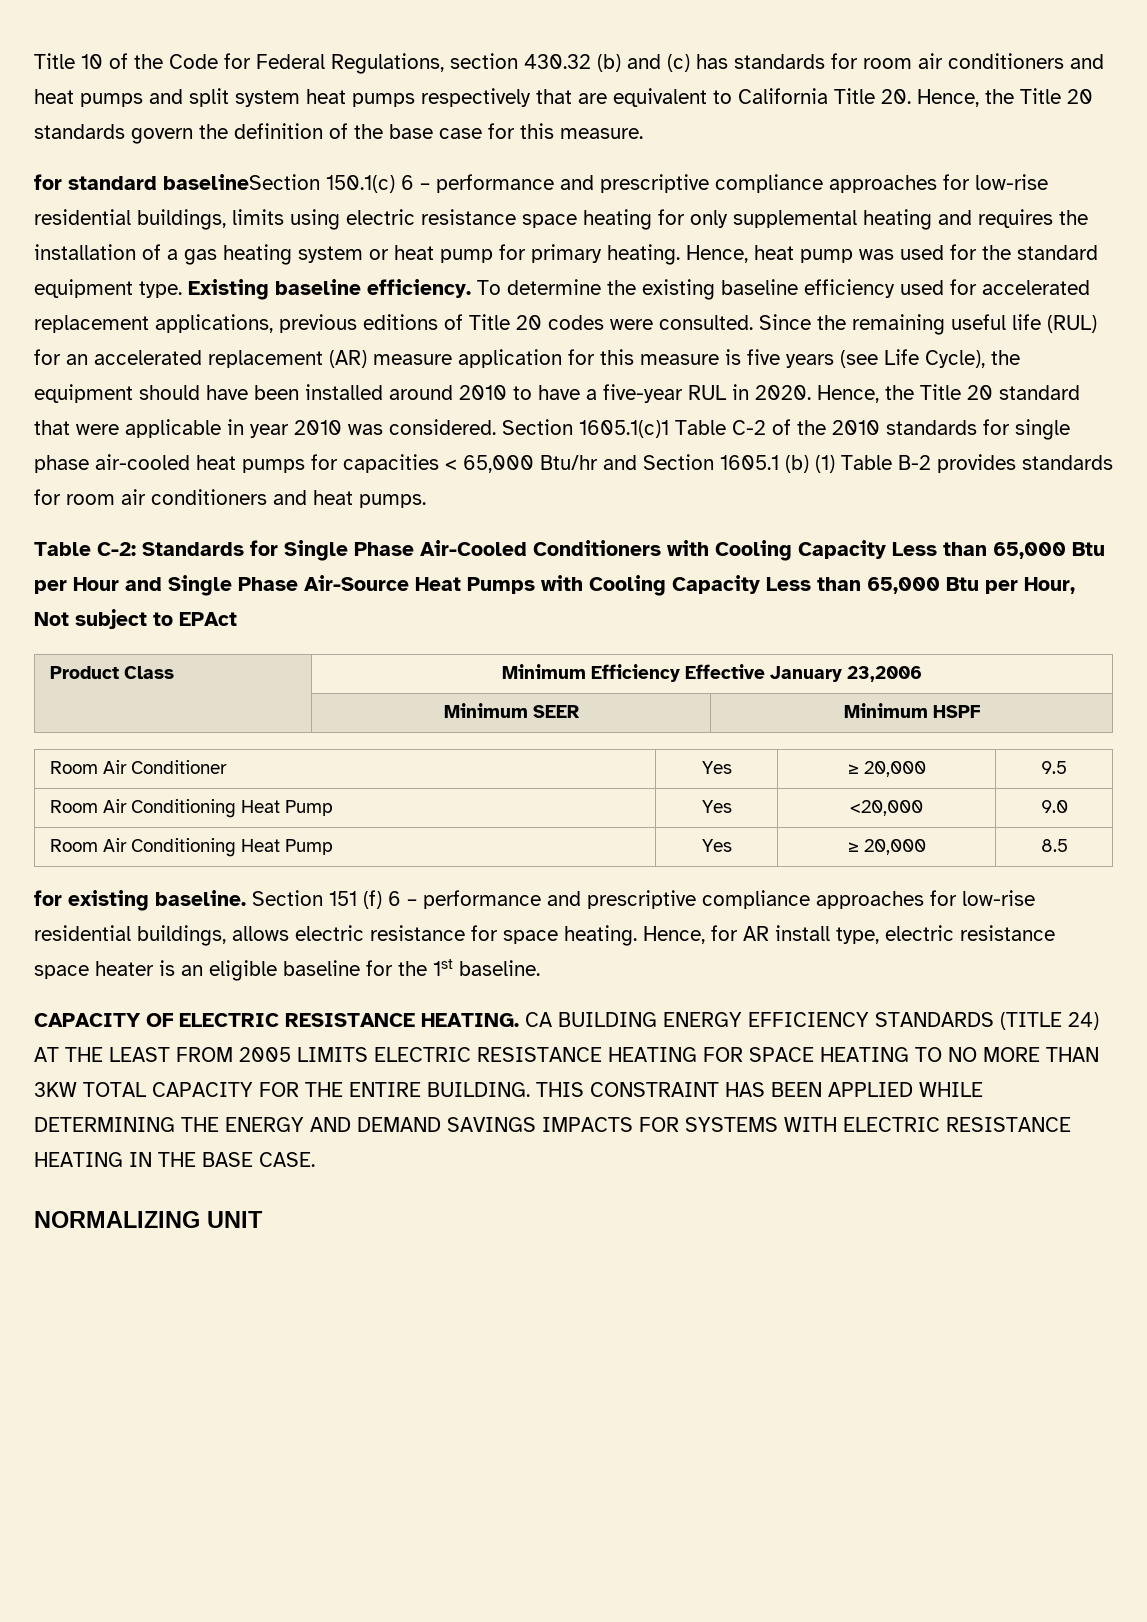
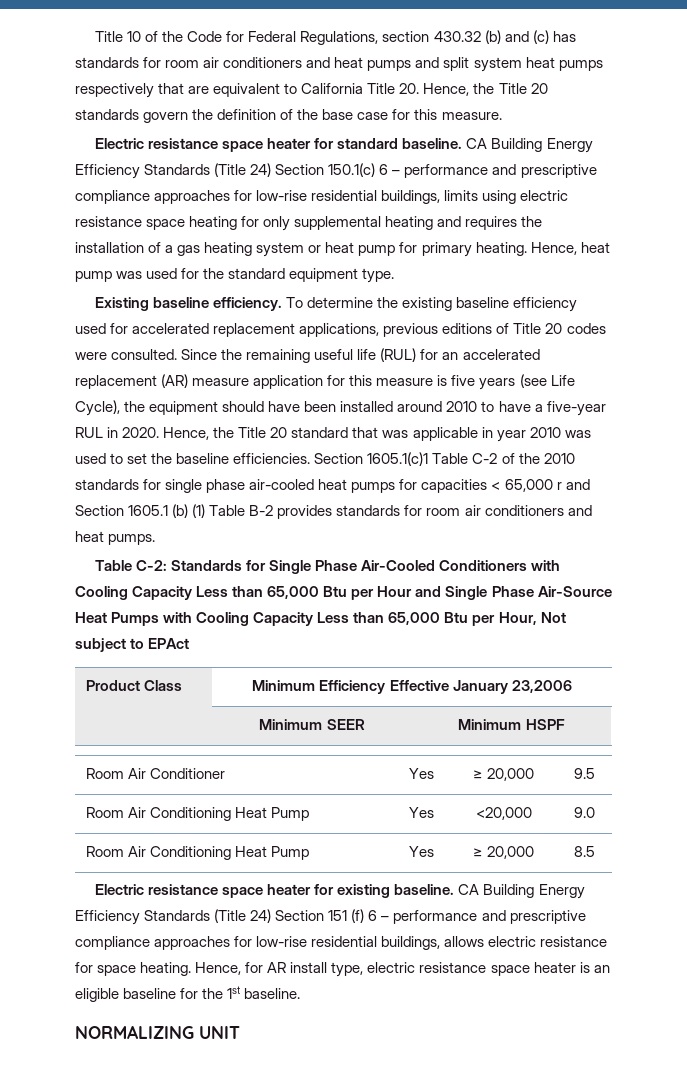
- for standard baselineSection 150.1(c) 6 – performance and prescriptive compliance approaches for low-rise residential buildings, limits using electric resistance space heating for only supplemental heating and requires the installation of a gas heating system or heat pump for primary heating.
+ Electric resistance space heater for standard baseline. CA Building Energy Efficiency Standards (Title 24) Section 150.1(c) 6 – performance and prescriptive compliance approaches for low-rise residential buildings, limits using electric resistance space heating for only supplemental heating and requires the installation of a gas heating system or heat pump for primary heating.
- Hence, heat pump was used for the standard equipment type. Existing baseline efficiency.
+ Hence, heat pump was used for the standard equipment type.
+ Existing baseline efficiency.
- Hence, the Title 20 standard that were applicable in year 2010 was considered.
+ Hence, the Title 20 standard that was applicable in year 2010 was used to set the baseline efficiencies.
- Section 1605.1(c)1 Table C-2 of the 2010 standards for single phase air-cooled heat pumps for capacities < 65,000 Btu/hr and Section 1605.1 (b) (1) Table B-2 provides standards for room air conditioners and heat pumps.
+ Section 1605.1(c)1 Table C-2 of the 2010 standards for single phase air-cooled heat pumps for capacities < 65,000 r and Section 1605.1 (b) (1) Table B-2 provides standards for room air conditioners and heat pumps.
- for existing baseline. Section 151 (f) 6 – performance and prescriptive compliance approaches for low-rise residential buildings, allows electric resistance for space heating.
+ Electric resistance space heater for existing baseline. CA Building Energy Efficiency Standards (Title 24) Section 151 (f) 6 – performance and prescriptive compliance approaches for low-rise residential buildings, allows electric resistance for space heating.
- CAPACITY OF ELECTRIC RESISTANCE HEATING. CA BUILDING ENERGY EFFICIENCY STANDARDS (TITLE 24) AT THE LEAST FROM 2005 LIMITS ELECTRIC RESISTANCE HEATING FOR SPACE HEATING TO NO MORE THAN 3KW TOTAL CAPACITY FOR THE ENTIRE BUILDING. THIS CONSTRAINT HAS BEEN APPLIED WHILE DETERMINING THE ENERGY AND DEMAND SAVINGS IMPACTS FOR SYSTEMS WITH ELECTRIC RESISTANCE HEATING IN THE BASE CASE.

